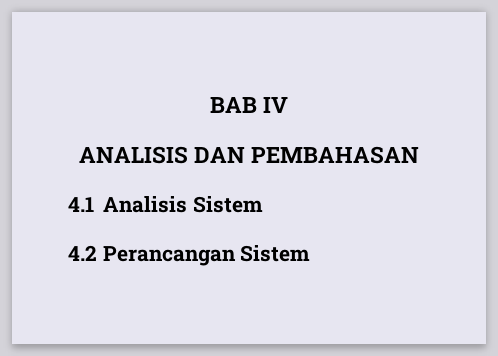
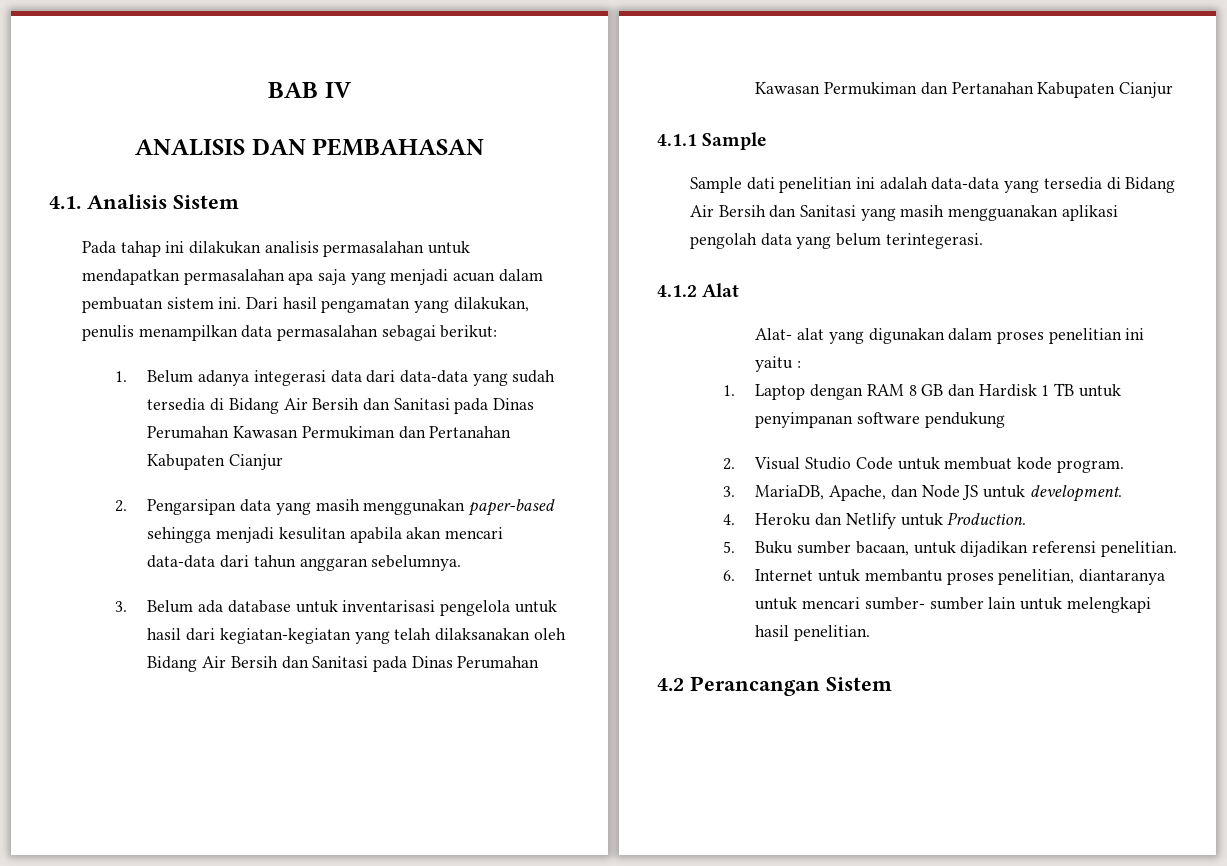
- 4.1 Analisis Sistem
+ 4.1. Analisis Sistem
+ Pada tahap ini dilakukan analisis permasalahan untuk mendapatkan permasalahan apa saja yang menjadi acuan dalam pembuatan sistem ini. Dari hasil pengamatan yang dilakukan, penulis menampilkan data permasalahan sebagai berikut:
+ 1. Belum adanya integerasi data dari data-data yang sudah tersedia di Bidang Air Bersih dan Sanitasi pada Dinas Perumahan Kawasan Permukiman dan Pertanahan Kabupaten Cianjur
+ 2. Pengarsipan data yang masih menggunakan paper-based sehingga menjadi kesulitan apabila akan mencari data-data dari tahun anggaran sebelumnya.
+ 3. Belum ada database untuk inventarisasi pengelola untuk hasil dari kegiatan-kegiatan yang telah dilaksanakan oleh Bidang Air Bersih dan Sanitasi pada Dinas Perumahan Kawasan Permukiman dan Pertanahan Kabupaten Cianjur
+ 4.1.1 Sample
+ Sample dati penelitian ini adalah data-data yang tersedia di Bidang Air Bersih dan Sanitasi yang masih mengguanakan aplikasi pengolah data yang belum terintegerasi.
+ 4.1.2 Alat
+ Alat- alat yang digunakan dalam proses penelitian ini yaitu :
+ 1. Laptop dengan RAM 8 GB dan Hardisk 1 TB untuk penyimpanan software pendukung
+ 2. Visual Studio Code untuk membuat kode program.
+ 3. MariaDB, Apache, dan Node JS untuk development.
+ 4. Heroku dan Netlify untuk Production.
+ 5. Buku sumber bacaan, untuk dijadikan referensi penelitian.
+ 6. Internet untuk membantu proses penelitian, diantaranya untuk mencari sumber- sumber lain untuk melengkapi hasil penelitian.

